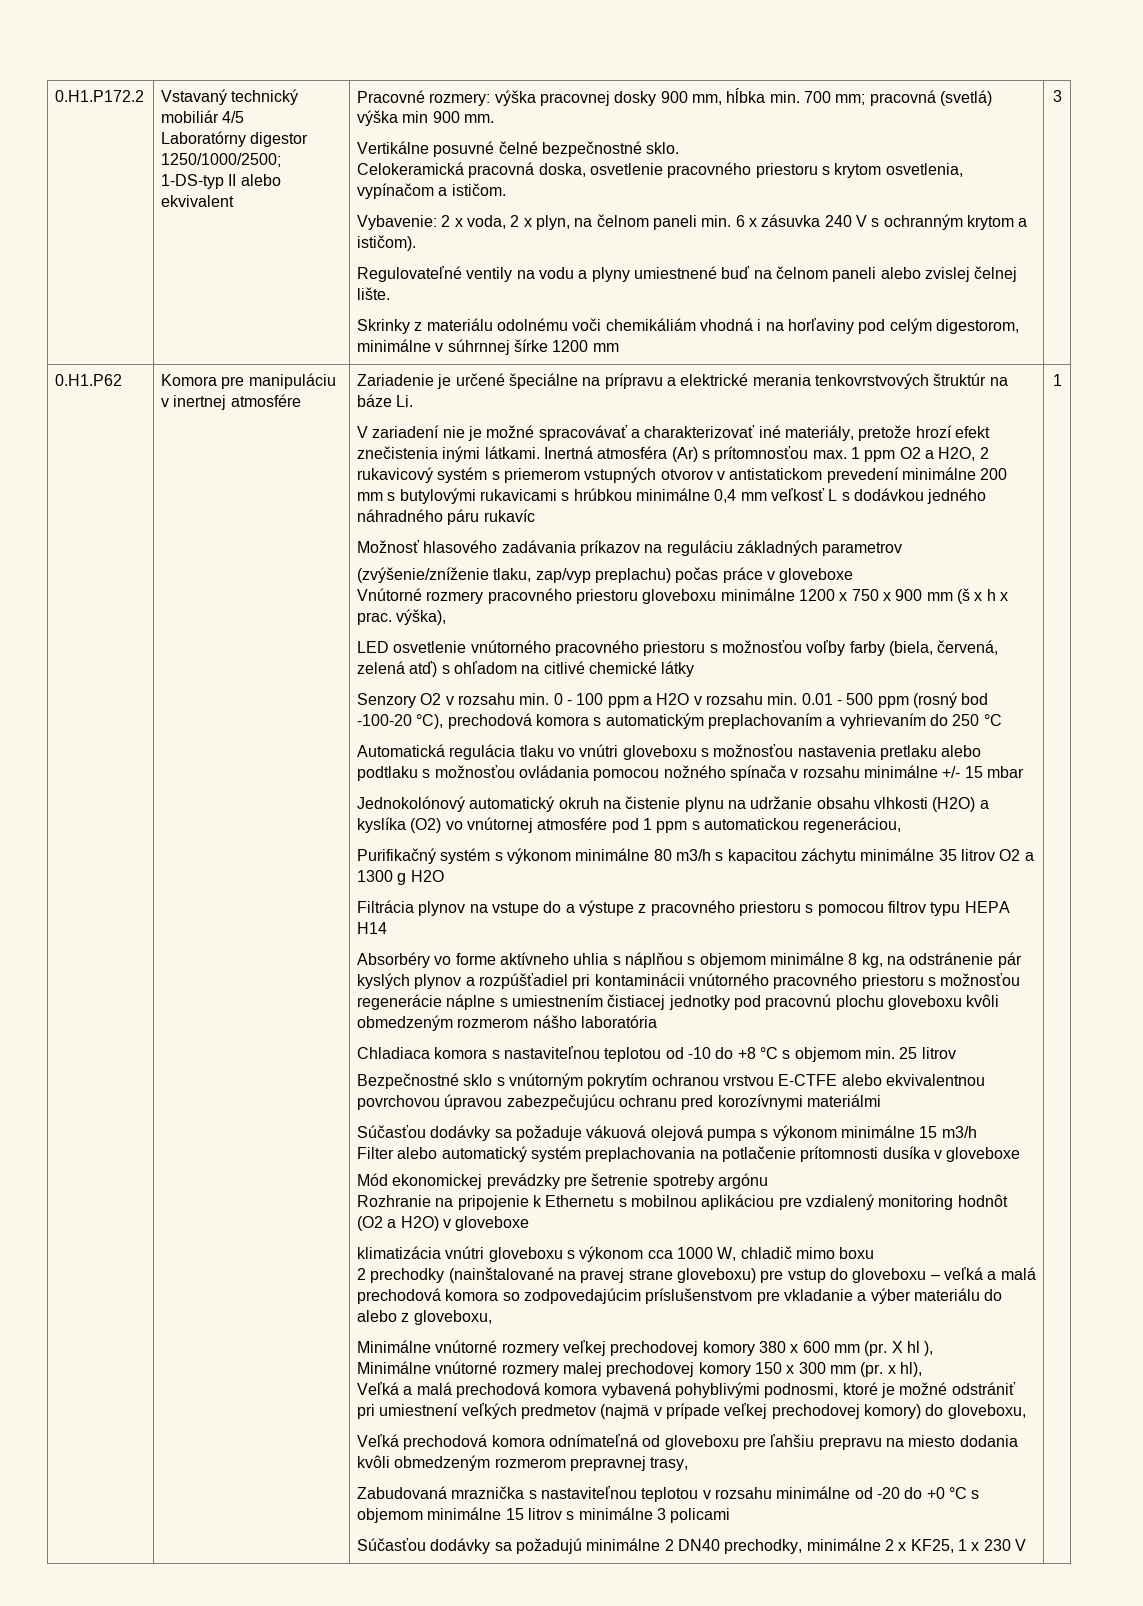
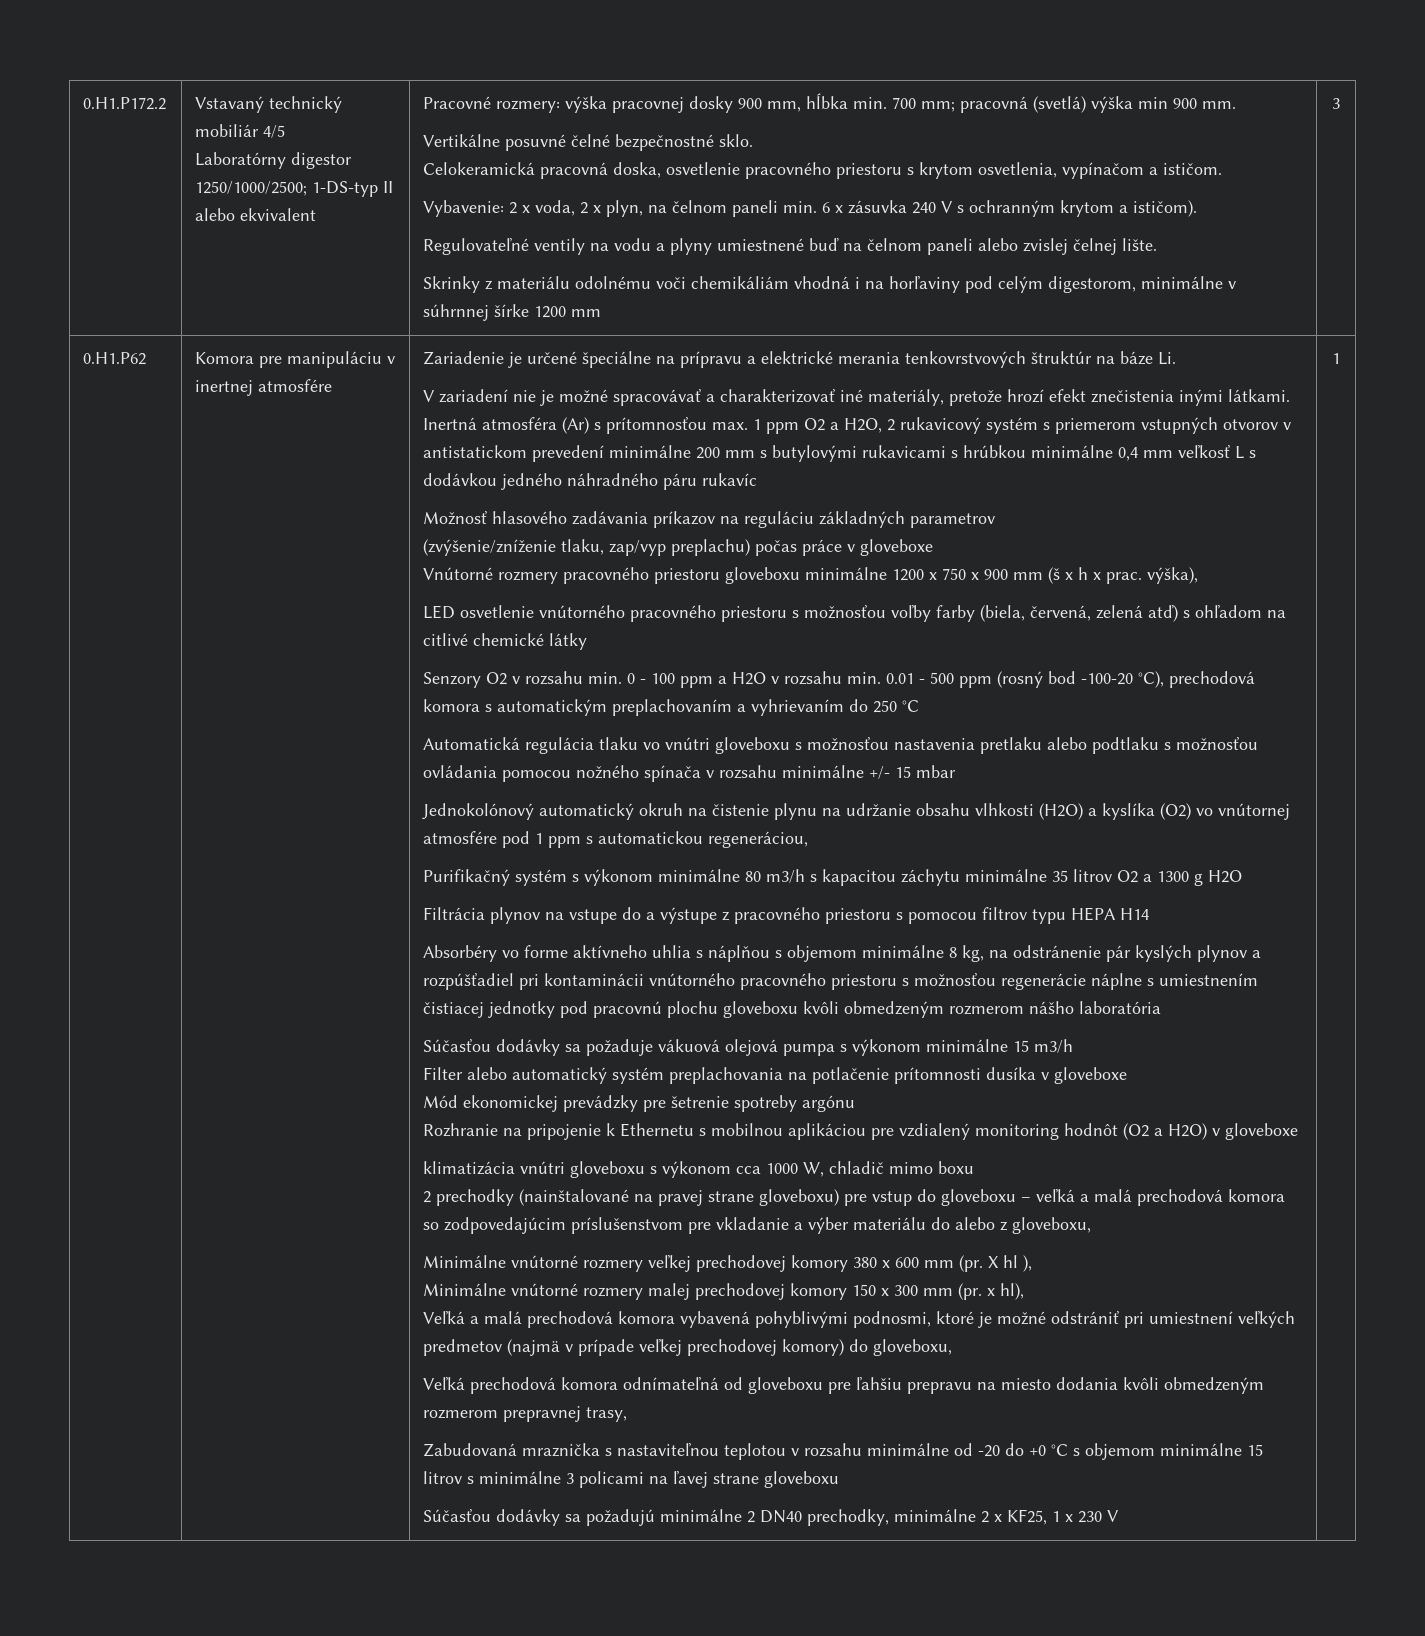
- Chladiaca komora s nastaviteľnou teplotou od -10 do +8 °C s objemom min. 25 litrov
- Bezpečnostné sklo s vnútorným pokrytím ochranou vrstvou E-CTFE alebo ekvivalentnou povrchovou úpravou zabezpečujúcu ochranu pred korozívnymi materiálmi
- Zabudovaná mraznička s nastaviteľnou teplotou v rozsahu minimálne od -20 do +0 °C s objemom minimálne 15 litrov s minimálne 3 policami
+ Zabudovaná mraznička s nastaviteľnou teplotou v rozsahu minimálne od -20 do +0 °C s objemom minimálne 15 litrov s minimálne 3 policami na ľavej strane gloveboxu

